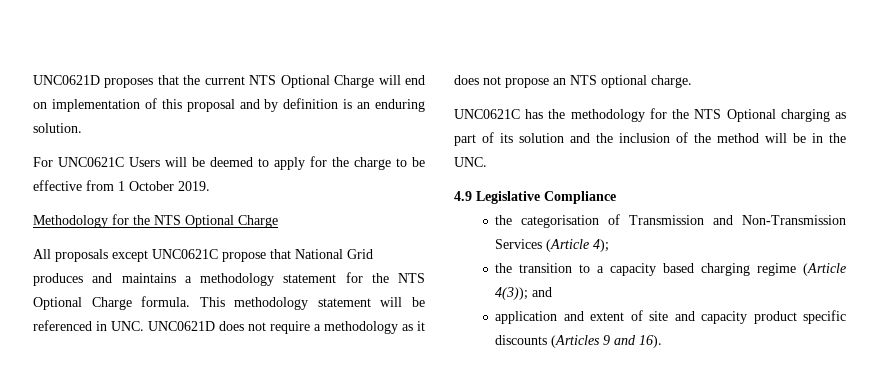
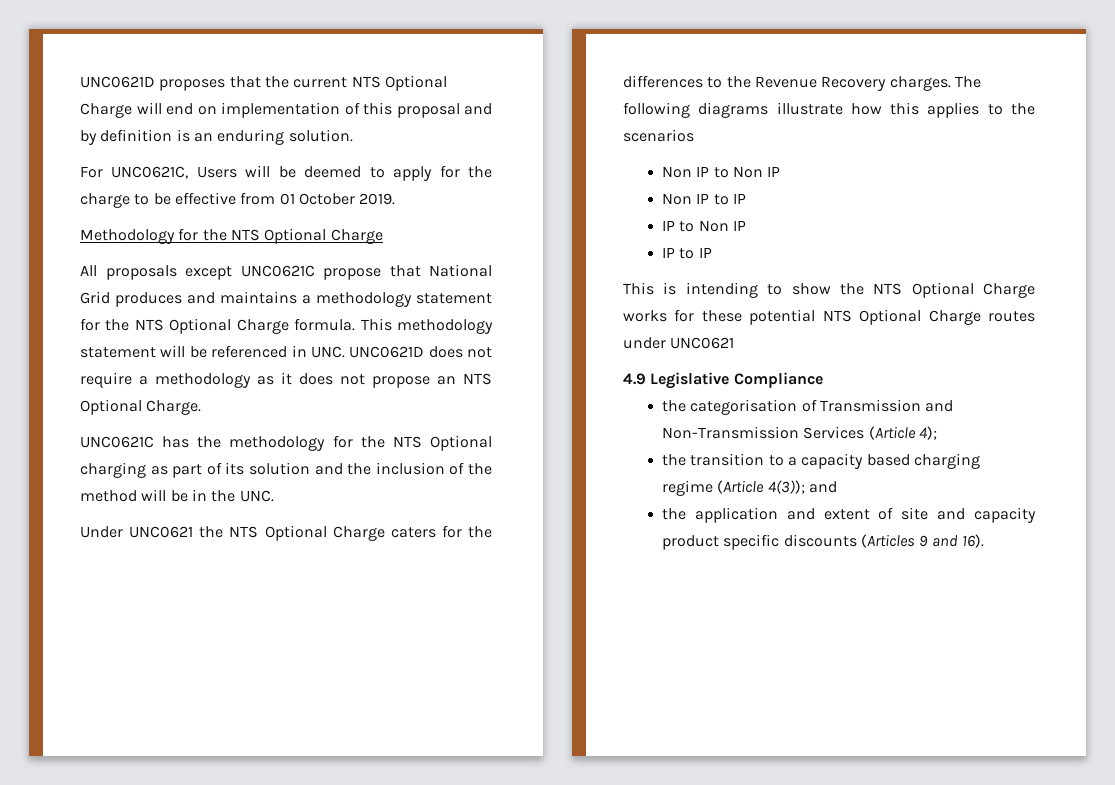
- For UNC0621C Users will be deemed to apply for the charge to be effective from 1 October 2019.
+ For UNC0621C, Users will be deemed to apply for the charge to be effective from 01 October 2019.
- This methodology statement will be referenced in UNC. UNC0621D does not require a methodology as it does not propose an NTS optional charge.
+ This methodology statement will be referenced in UNC. UNC0621D does not require a methodology as it does not propose an NTS Optional Charge.
+ Under UNC0621 the NTS Optional Charge caters for the differences to the Revenue Recovery charges. The following diagrams illustrate how this applies to the scenarios
+ Non IP to Non IP
+ Non IP to IP
+ IP to Non IP
+ IP to IP
+ This is intending to show the NTS Optional Charge works for these potential NTS Optional Charge routes under UNC0621
- application and extent of site and capacity product specific discounts (Articles 9 and 16).
+ the application and extent of site and capacity product specific discounts (Articles 9 and 16).

